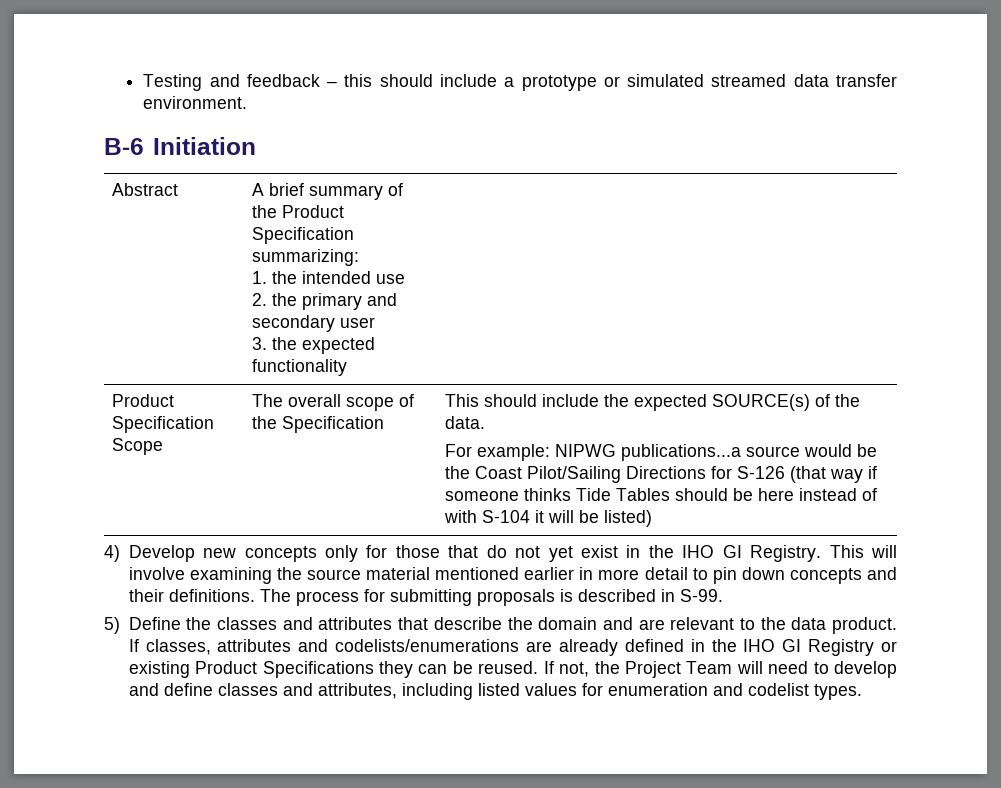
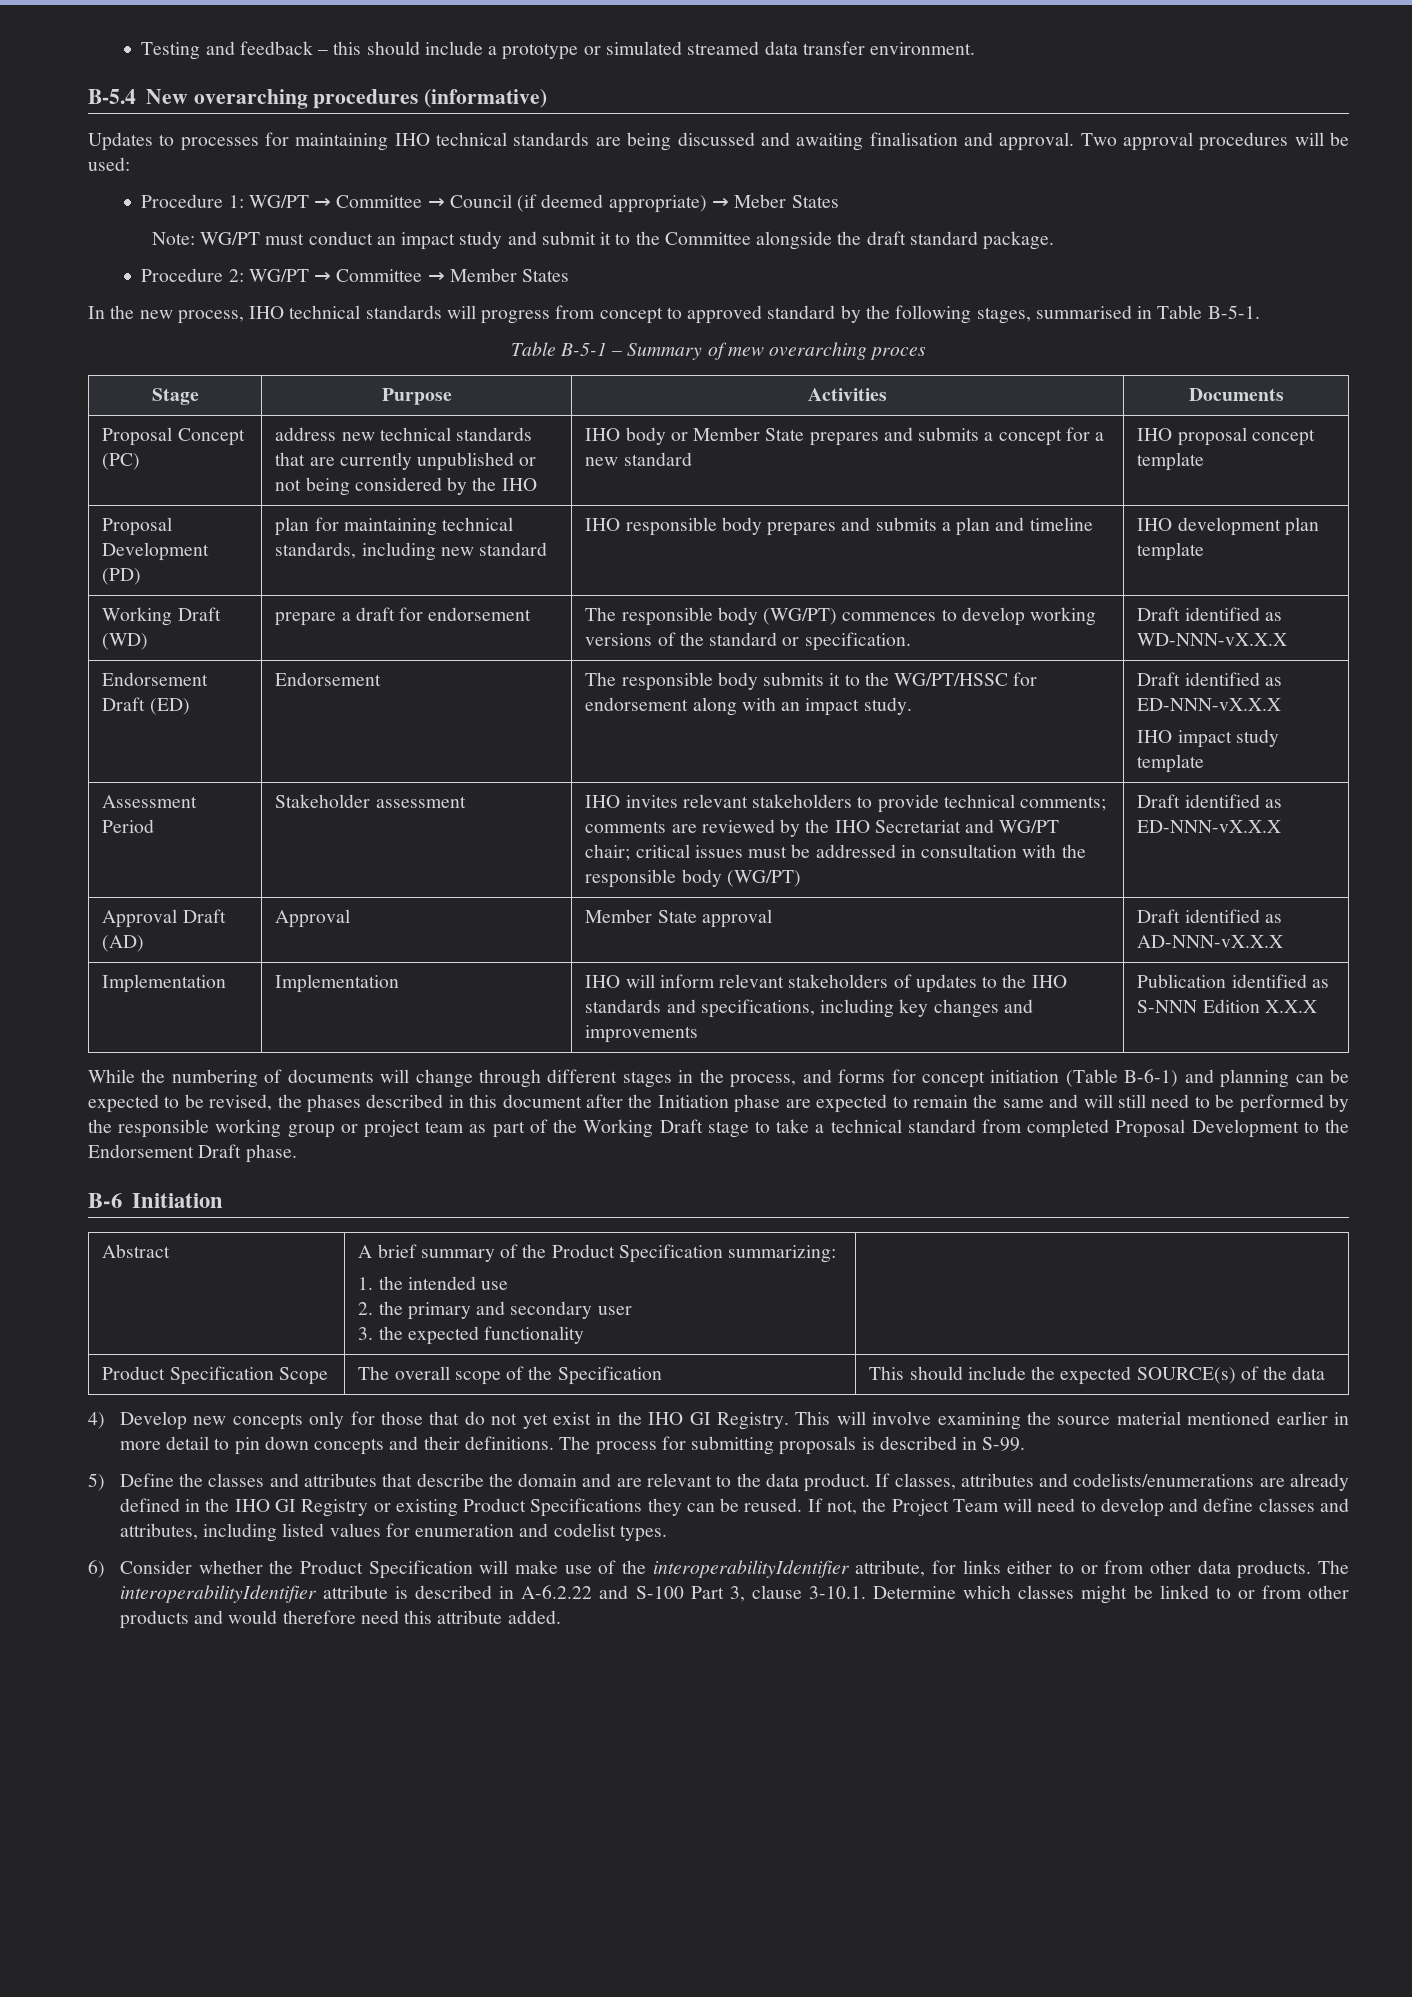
+ B-5.4 New overarching procedures (informative)
+ Updates to processes for maintaining IHO technical standards are being discussed and awaiting finalisation and approval. Two approval procedures will be used:
+ Procedure 1: WG/PT → Committee → Council (if deemed appropriate) → Meber States
+ Note: WG/PT must conduct an impact study and submit it to the Committee alongside the draft standard package.
+ Procedure 2: WG/PT → Committee → Member States
+ In the new process, IHO technical standards will progress from concept to approved standard by the following stages, summarised in Table B-5-1.
+ Table B-5-1 – Summary of mew overarching proces
+ Stage | Purpose | Activities | Documents
+ Proposal Concept (PC) | address new technical standards that are currently unpublished or not being considered by the IHO | IHO body or Member State prepares and submits a concept for a new standard | IHO proposal concept template
+ Proposal Development (PD) | plan for maintaining technical standards, including new standard | IHO responsible body prepares and submits a plan and timeline | IHO development plan template
+ Working Draft (WD) | prepare a draft for endorsement | The responsible body (WG/PT) commences to develop working versions of the standard or specification. | Draft identified as WD-NNN-vX.X.X
+ Endorsement Draft (ED) | Endorsement | The responsible body submits it to the WG/PT/HSSC for endorsement along with an impact study. | Draft identified as ED-NNN-vX.X.X
+ IHO impact study template
+ Assessment Period | Stakeholder assessment | IHO invites relevant stakeholders to provide technical comments; comments are reviewed by the IHO Secretariat and WG/PT chair; critical issues must be addressed in consultation with the responsible body (WG/PT) | Draft identified as ED-NNN-vX.X.X
+ Approval Draft (AD) | Approval | Member State approval | Draft identified as AD-NNN-vX.X.X
+ Implementation | Implementation | IHO will inform relevant stakeholders of updates to the IHO standards and specifications, including key changes and improvements | Publication identified as S-NNN Edition X.X.X
+ While the numbering of documents will change through different stages in the process, and forms for concept initiation (Table B-6-1) and planning can be expected to be revised, the phases described in this document after the Initiation phase are expected to remain the same and will still need to be performed by the responsible working group or project team as part of the Working Draft stage to take a technical standard from completed Proposal Development to the Endorsement Draft phase.
- This should include the expected SOURCE(s) of the data.
- For example: NIPWG publications...a source would be the Coast Pilot/Sailing Directions for S-126 (that way if someone thinks Tide Tables should be here instead of with S-104 it will be listed)
+ This should include the expected SOURCE(s) of the data
+ 6) Consider whether the Product Specification will make use of the interoperabilityIdentifier attribute, for links either to or from other data products. The interoperabilityIdentifier attribute is described in A-6.2.22 and S-100 Part 3, clause 3-10.1. Determine which classes might be linked to or from other products and would therefore need this attribute added.

